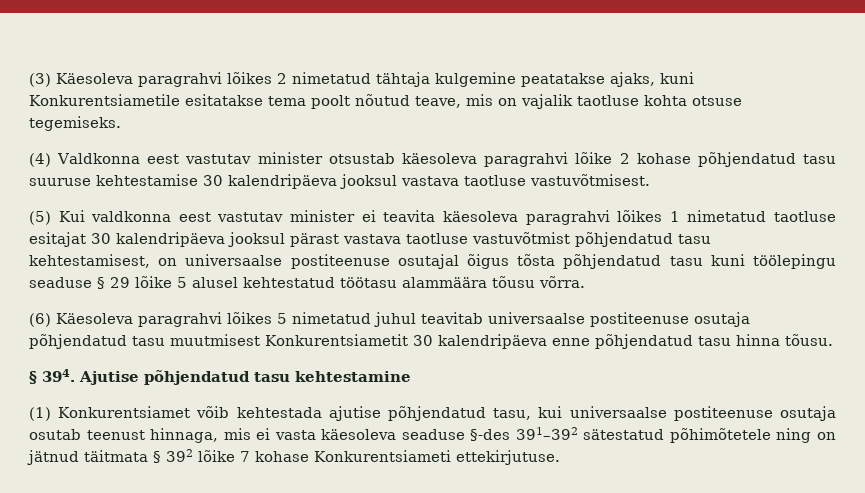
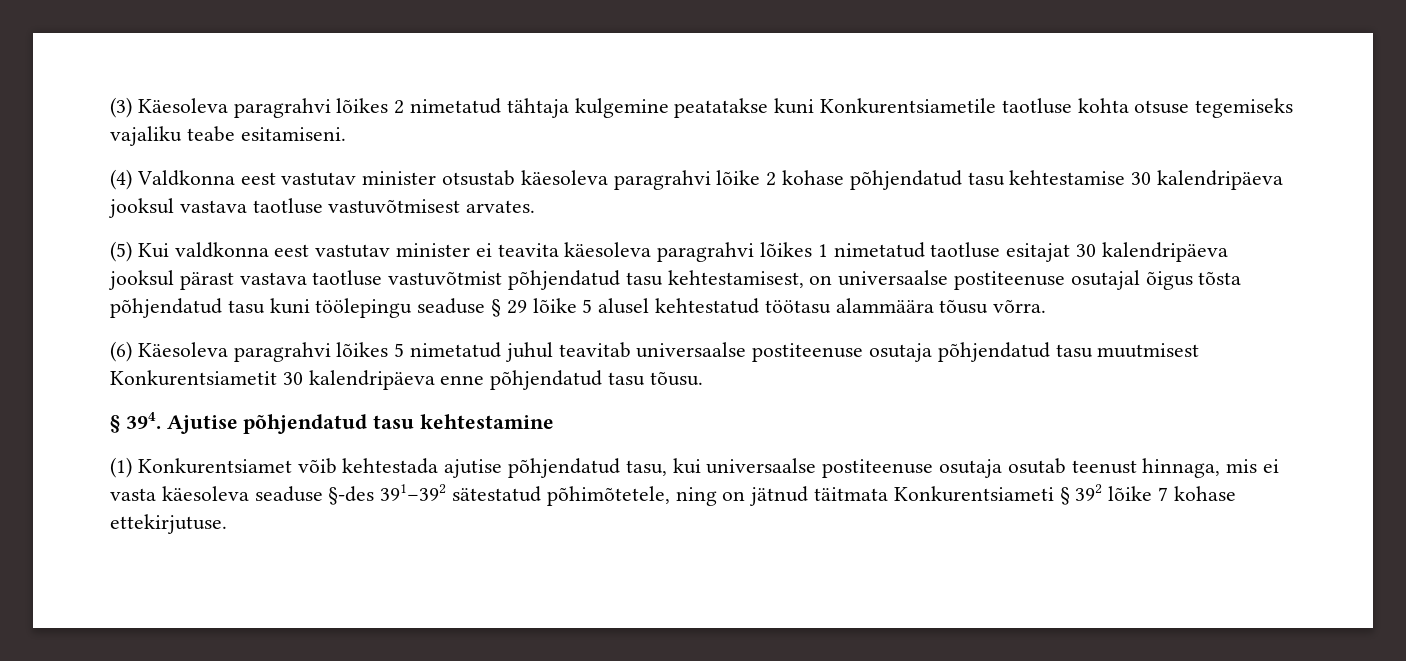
- (3) Käesoleva paragrahvi lõikes 2 nimetatud tähtaja kulgemine peatatakse ajaks, kuni Konkurentsiametile esitatakse tema poolt nõutud teave, mis on vajalik taotluse kohta otsuse tegemiseks.
+ (3) Käesoleva paragrahvi lõikes 2 nimetatud tähtaja kulgemine peatatakse kuni Konkurentsiametile taotluse kohta otsuse tegemiseks vajaliku teabe esitamiseni.
- (4) Valdkonna eest vastutav minister otsustab käesoleva paragrahvi lõike 2 kohase põhjendatud tasu suuruse kehtestamise 30 kalendripäeva jooksul vastava taotluse vastuvõtmisest.
+ (4) Valdkonna eest vastutav minister otsustab käesoleva paragrahvi lõike 2 kohase põhjendatud tasu kehtestamise 30 kalendripäeva jooksul vastava taotluse vastuvõtmisest arvates.
- (6) Käesoleva paragrahvi lõikes 5 nimetatud juhul teavitab universaalse postiteenuse osutaja põhjendatud tasu muutmisest Konkurentsiametit 30 kalendripäeva enne põhjendatud tasu hinna tõusu.
+ (6) Käesoleva paragrahvi lõikes 5 nimetatud juhul teavitab universaalse postiteenuse osutaja põhjendatud tasu muutmisest Konkurentsiametit 30 kalendripäeva enne põhjendatud tasu tõusu.
- (1) Konkurentsiamet võib kehtestada ajutise põhjendatud tasu, kui universaalse postiteenuse osutaja osutab teenust hinnaga, mis ei vasta käesoleva seaduse §-des 391–392 sätestatud põhimõtetele ning on jätnud täitmata § 392 lõike 7 kohase Konkurentsiameti ettekirjutuse.
+ (1) Konkurentsiamet võib kehtestada ajutise põhjendatud tasu, kui universaalse postiteenuse osutaja osutab teenust hinnaga, mis ei vasta käesoleva seaduse §-des 391–392 sätestatud põhimõtetele, ning on jätnud täitmata Konkurentsiameti § 392 lõike 7 kohase ettekirjutuse.

